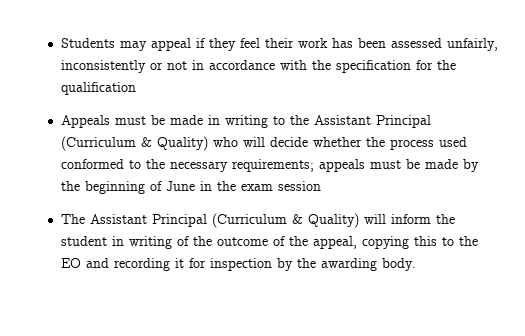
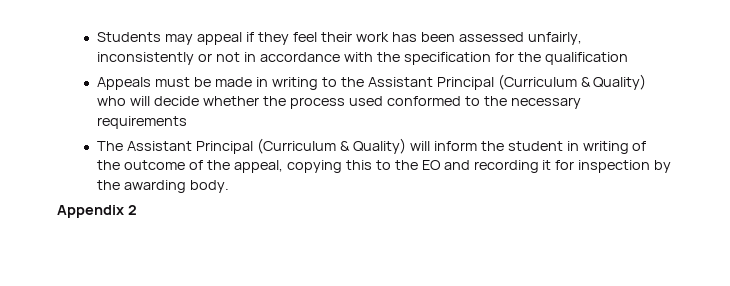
- Appeals must be made in writing to the Assistant Principal (Curriculum & Quality) who will decide whether the process used conformed to the necessary requirements; appeals must be made by the beginning of June in the exam session
+ Appeals must be made in writing to the Assistant Principal (Curriculum & Quality) who will decide whether the process used conformed to the necessary requirements
+ Appendix 2

